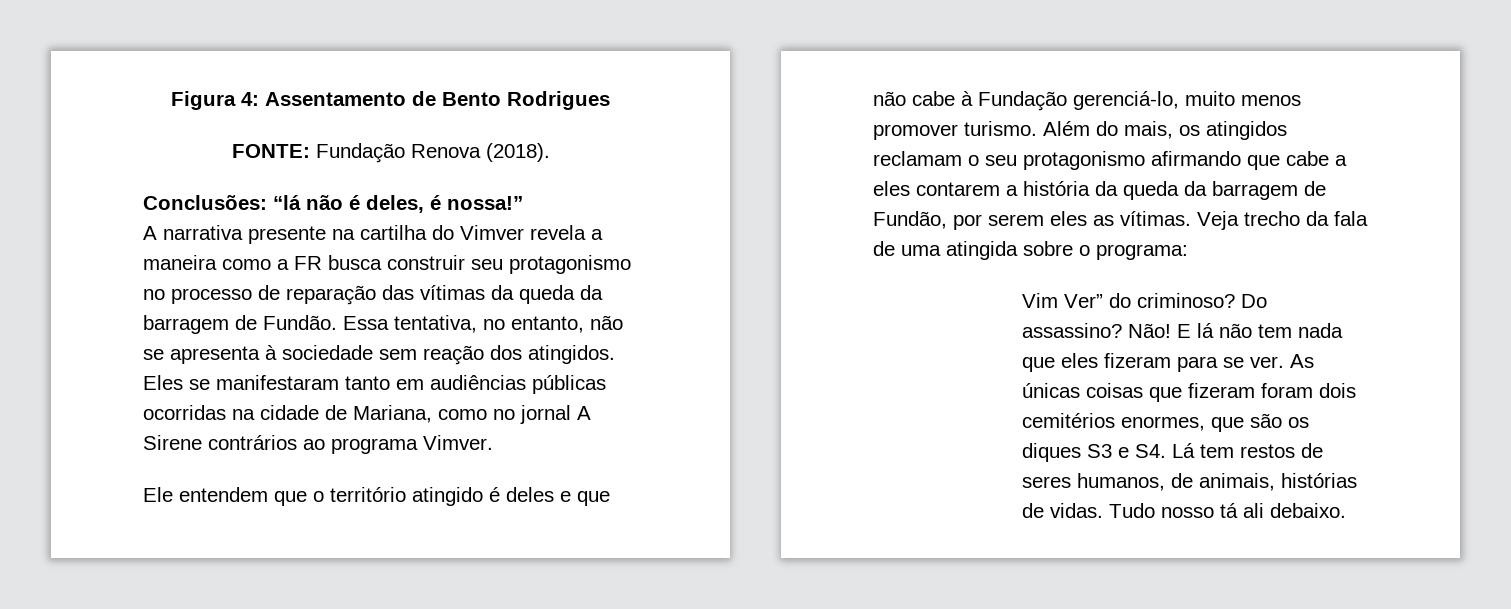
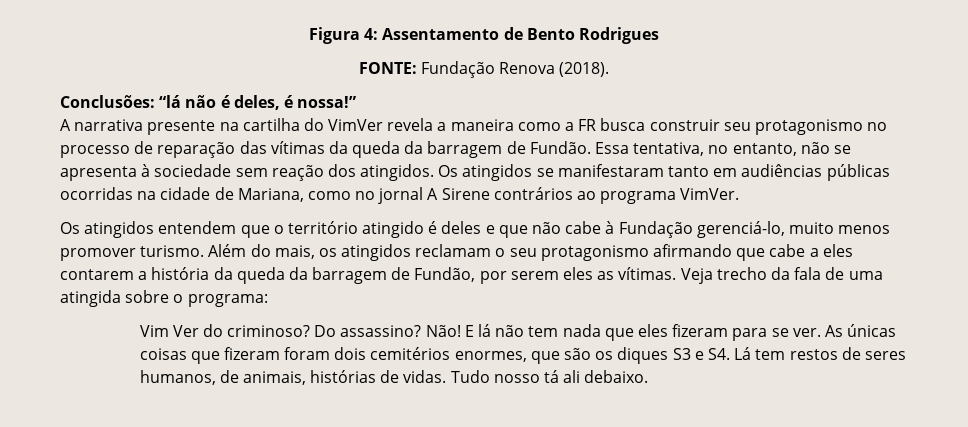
- A narrativa presente na cartilha do Vimver revela a maneira como a FR busca construir seu protagonismo no processo de reparação das vítimas da queda da barragem de Fundão.
+ A narrativa presente na cartilha do VimVer revela a maneira como a FR busca construir seu protagonismo no processo de reparação das vítimas da queda da barragem de Fundão.
- Eles se manifestaram tanto em audiências públicas ocorridas na cidade de Mariana, como no jornal A Sirene contrários ao programa Vimver.
- Ele entendem que o território atingido é deles e que não cabe à Fundação gerenciá-lo, muito menos promover turismo.
+ Os atingidos se manifestaram tanto em audiências públicas ocorridas na cidade de Mariana, como no jornal A Sirene contrários ao programa VimVer.
+ Os atingidos entendem que o território atingido é deles e que não cabe à Fundação gerenciá-lo, muito menos promover turismo.
- Vim Ver” do criminoso?
+ Vim Ver do criminoso?

